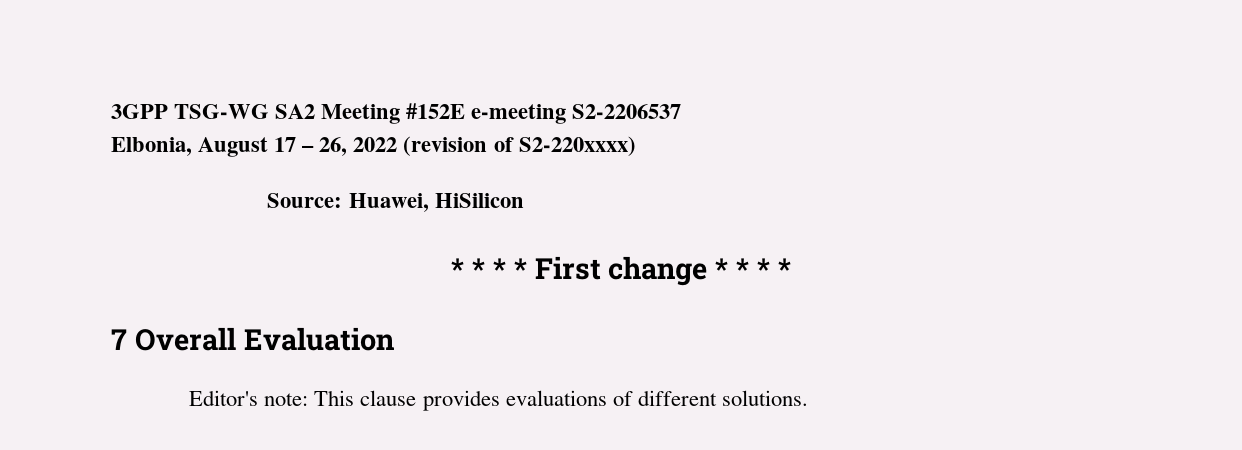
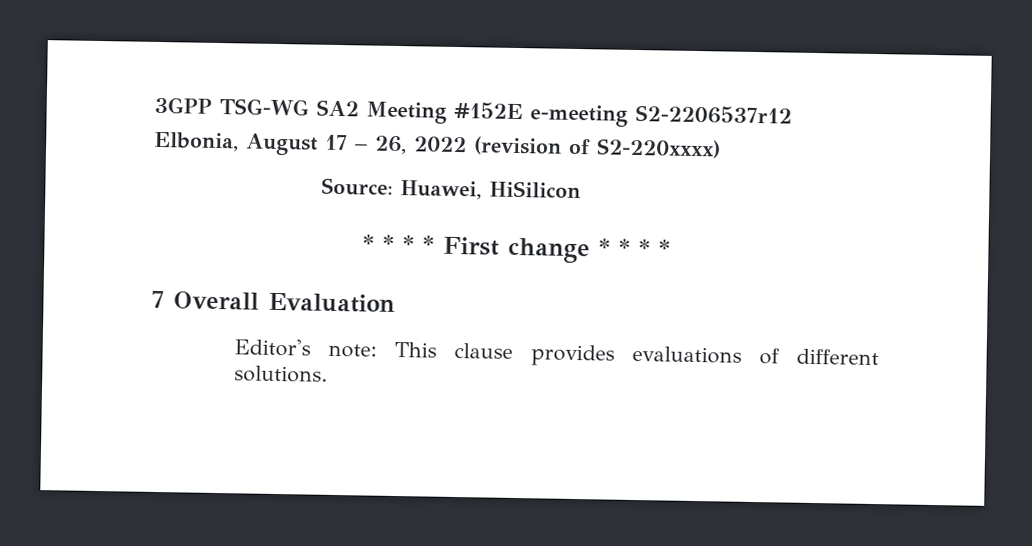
- 3GPP TSG-WG SA2 Meeting #152E e-meeting S2-2206537
+ 3GPP TSG-WG SA2 Meeting #152E e-meeting S2-2206537r12

